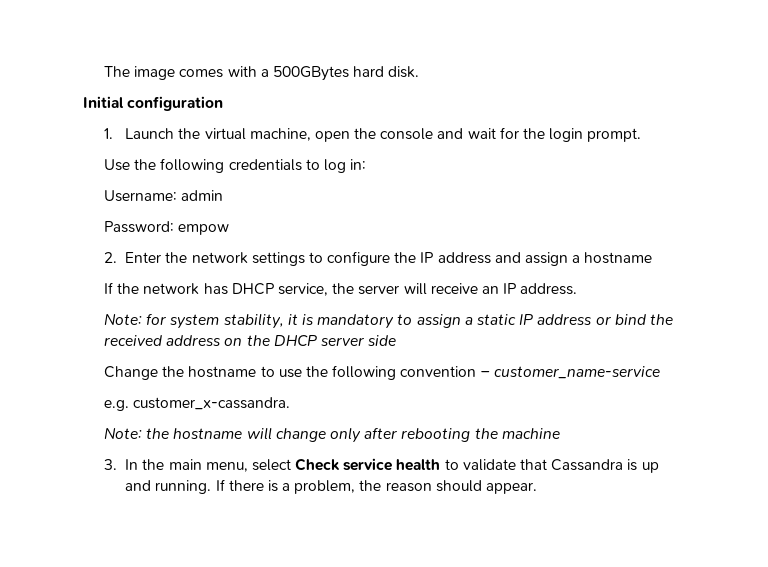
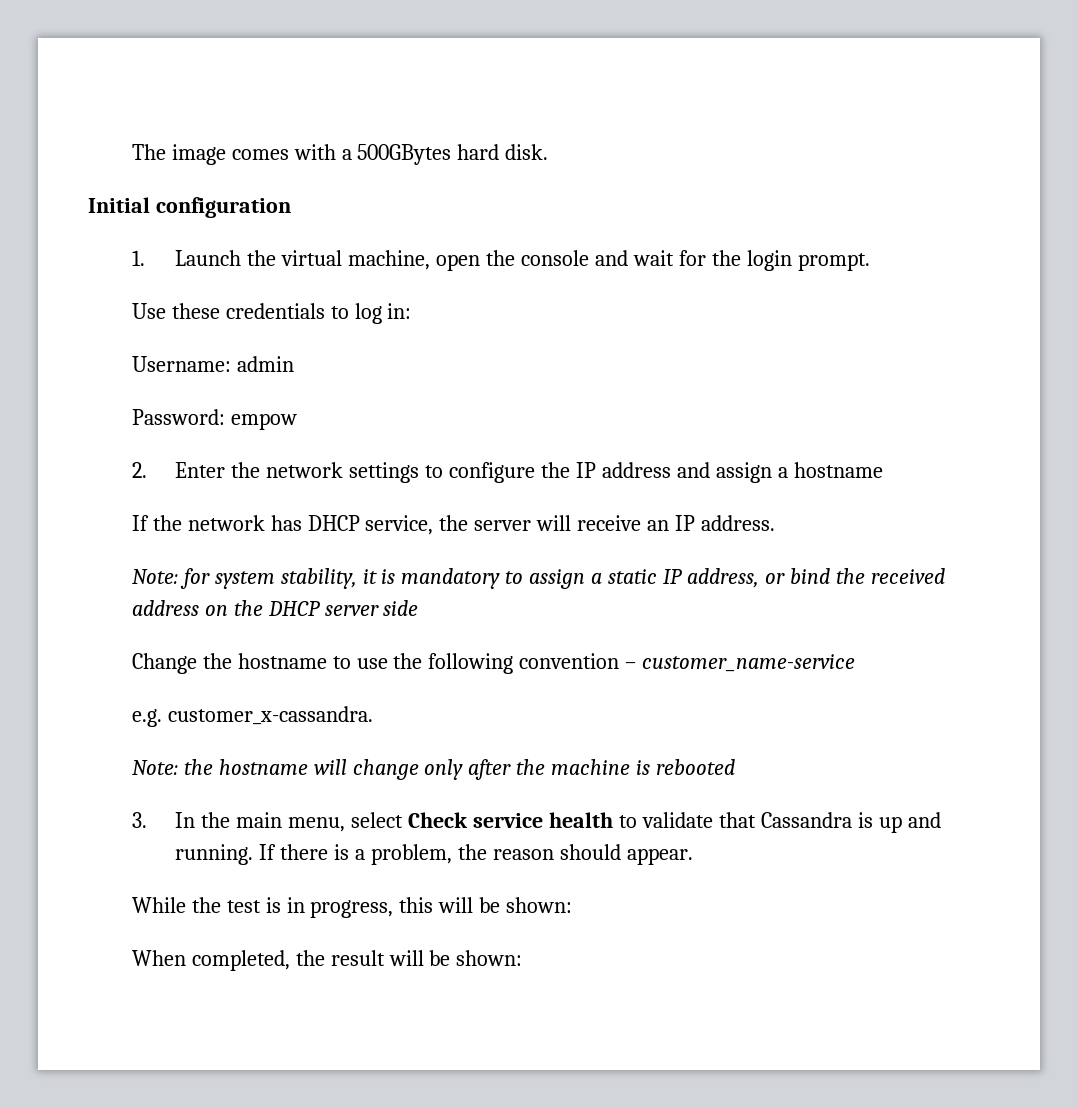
- Use the following credentials to log in:
+ Use these credentials to log in:
- Note: for system stability, it is mandatory to assign a static IP address or bind the received address on the DHCP server side
+ Note: for system stability, it is mandatory to assign a static IP address, or bind the received address on the DHCP server side
- Note: the hostname will change only after rebooting the machine
+ Note: the hostname will change only after the machine is rebooted
+ While the test is in progress, this will be shown:
+ When completed, the result will be shown:

